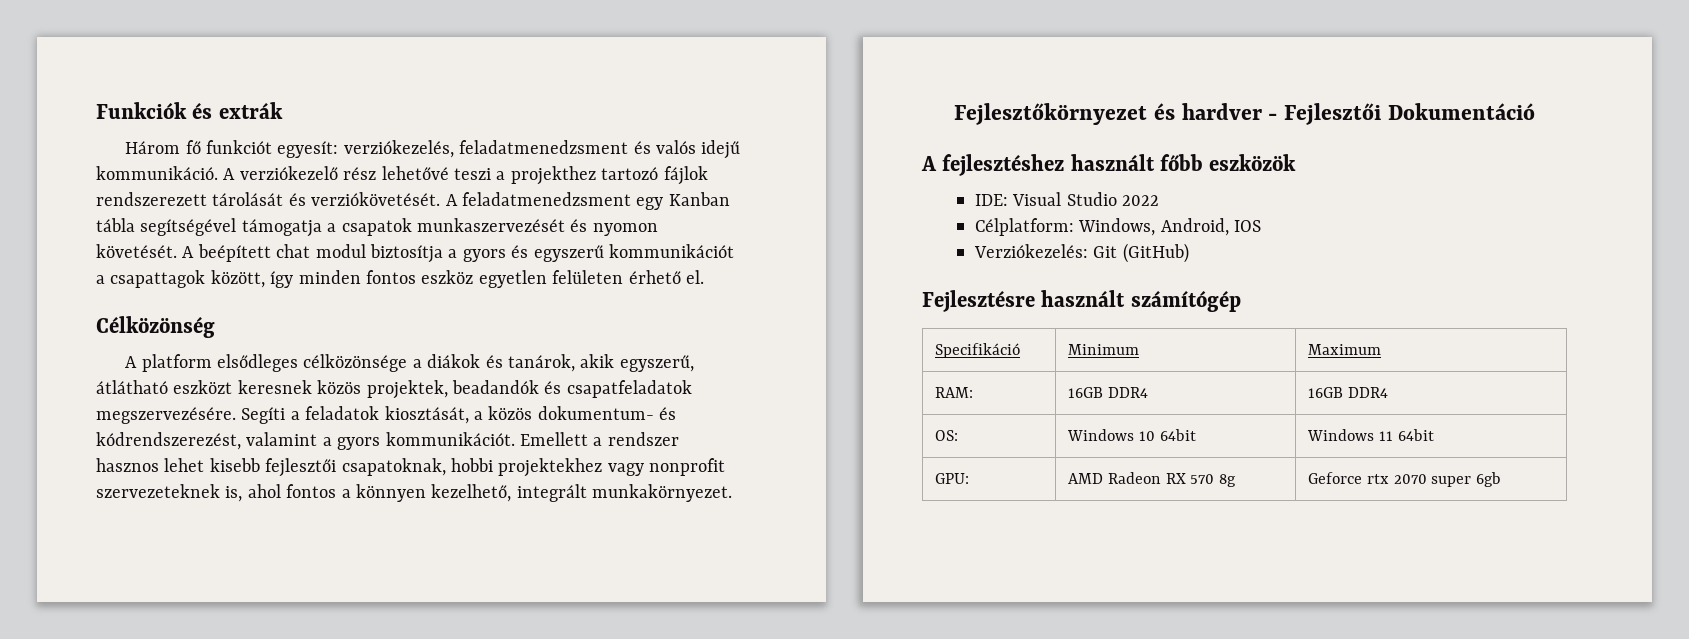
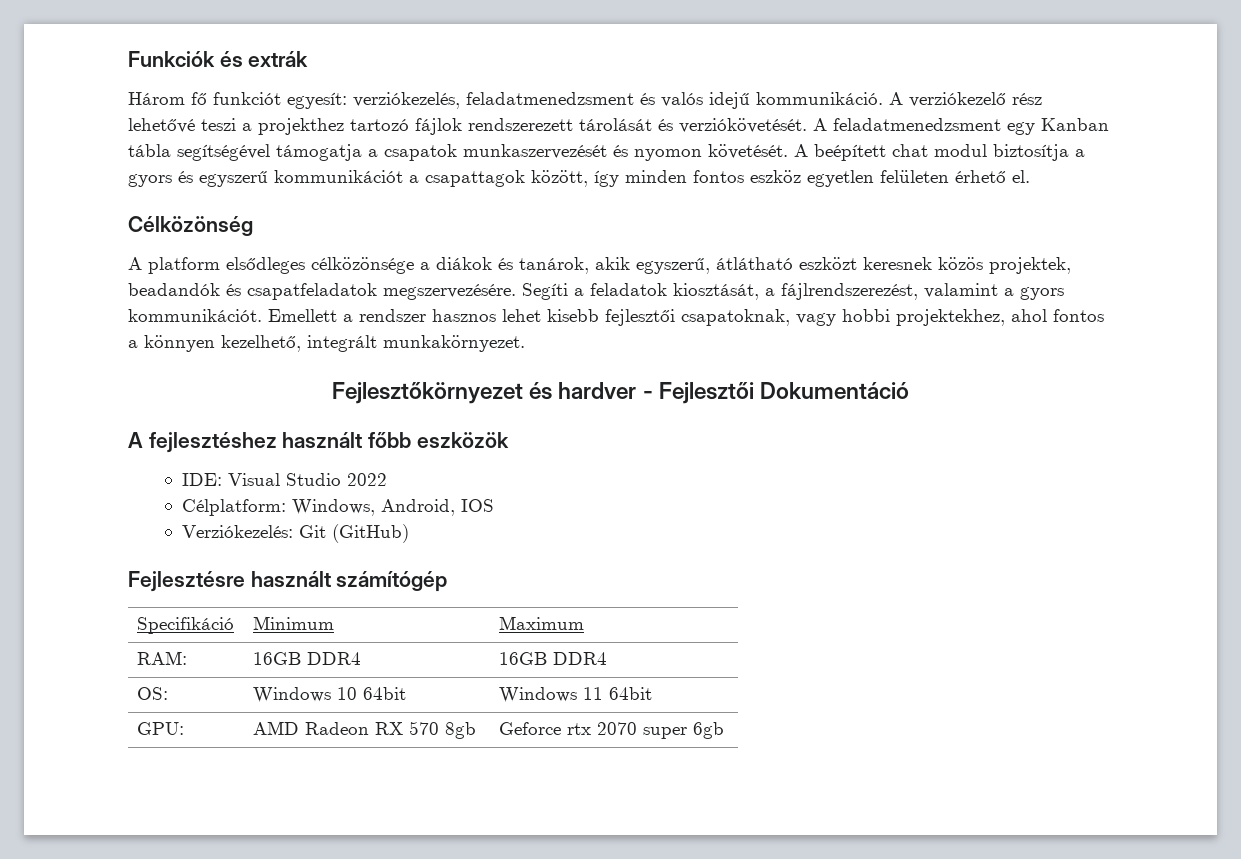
- Segíti a feladatok kiosztását, a közös dokumentum- és kódrendszerezést, valamint a gyors kommunikációt.
+ Segíti a feladatok kiosztását, a fájlrendszerezést, valamint a gyors kommunikációt.
- Emellett a rendszer hasznos lehet kisebb fejlesztői csapatoknak, hobbi projektekhez vagy nonprofit szervezeteknek is, ahol fontos a könnyen kezelhető, integrált munkakörnyezet.
+ Emellett a rendszer hasznos lehet kisebb fejlesztői csapatoknak, vagy hobbi projektekhez, ahol fontos a könnyen kezelhető, integrált munkakörnyezet.
- GPU: | AMD Radeon RX 570 8g | Geforce rtx 2070 super 6gb
+ GPU: | AMD Radeon RX 570 8gb | Geforce rtx 2070 super 6gb

